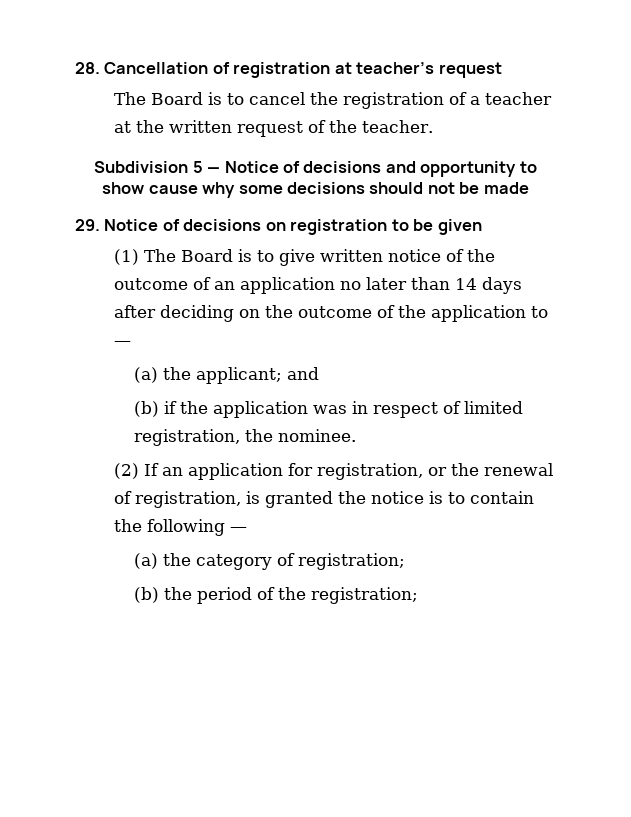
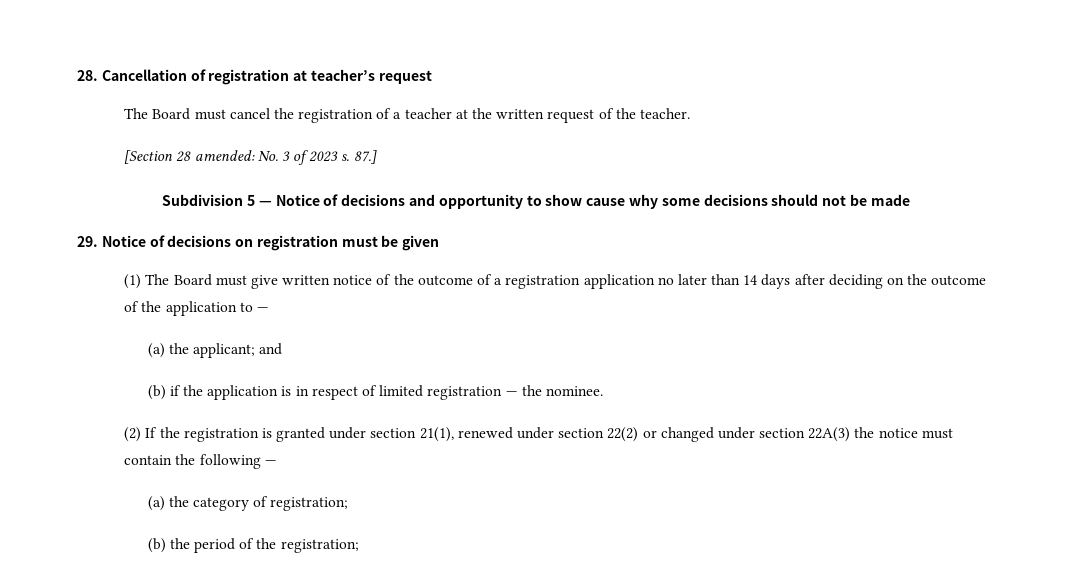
- The Board is to cancel the registration of a teacher at the written request of the teacher.
+ The Board must cancel the registration of a teacher at the written request of the teacher.
+ [Section 28 amended: No. 3 of 2023 s. 87.]
- 29. Notice of decisions on registration to be given
+ 29. Notice of decisions on registration must be given
- (1) The Board is to give written notice of the outcome of an application no later than 14 days after deciding on the outcome of the application to —
+ (1) The Board must give written notice of the outcome of a registration application no later than 14 days after deciding on the outcome of the application to —
- (b) if the application was in respect of limited registration, the nominee.
+ (b) if the application is in respect of limited registration — the nominee.
- (2) If an application for registration, or the renewal of registration, is granted the notice is to contain the following —
+ (2) If the registration is granted under section 21(1), renewed under section 22(2) or changed under section 22A(3) the notice must contain the following —

